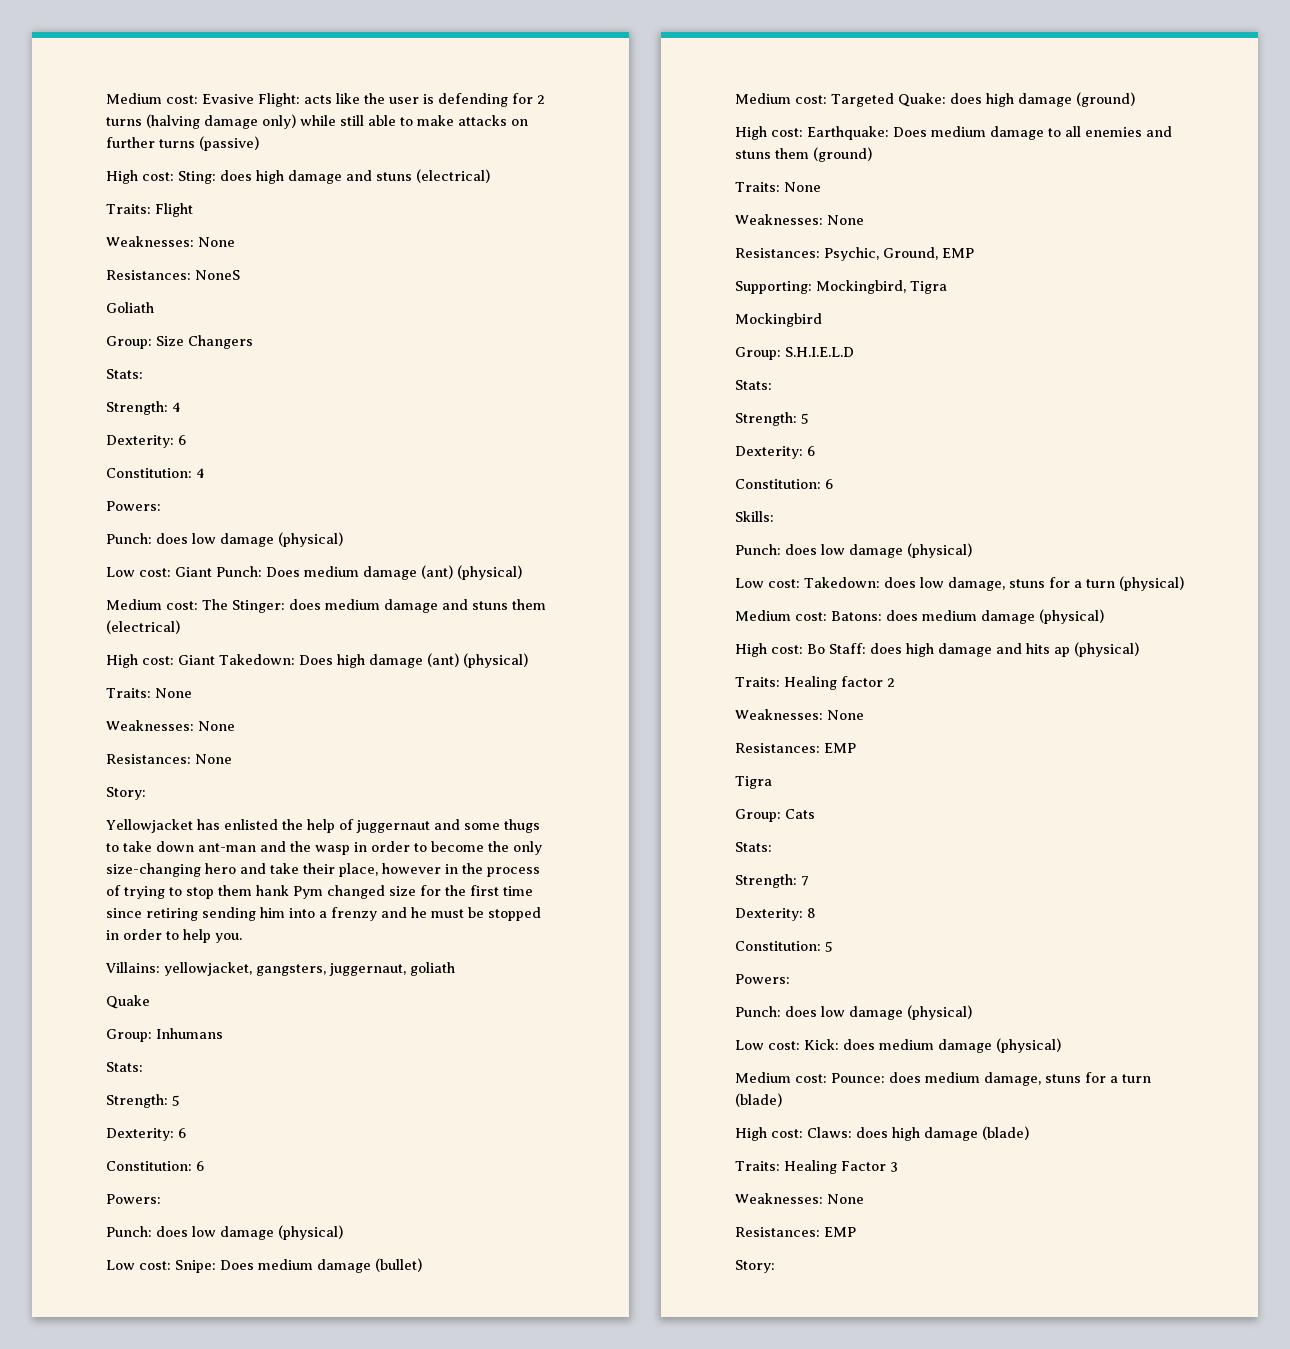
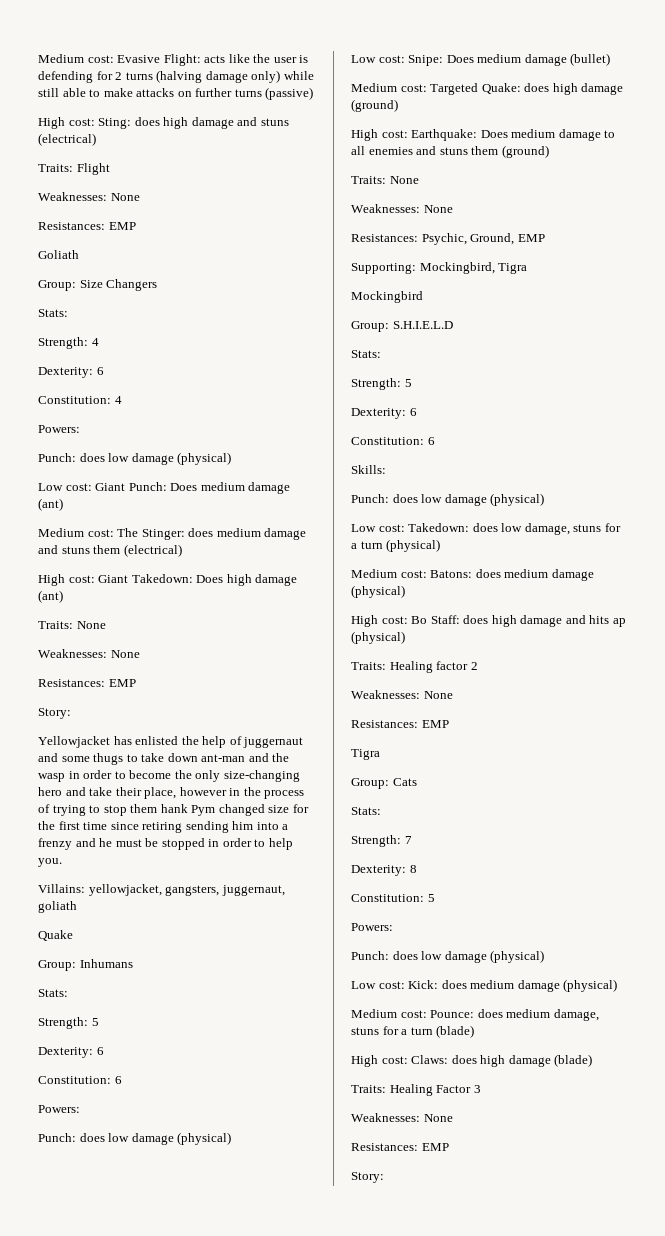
  Traits: Flight
  Weaknesses: None
- Resistances: NoneS
+ Resistances: EMP
- Low cost: Giant Punch: Does medium damage (ant) (physical)
+ Low cost: Giant Punch: Does medium damage (ant)
- High cost: Giant Takedown: Does high damage (ant) (physical)
+ High cost: Giant Takedown: Does high damage (ant)
  Traits: None
  Weaknesses: None
- Resistances: None
+ Resistances: EMP

